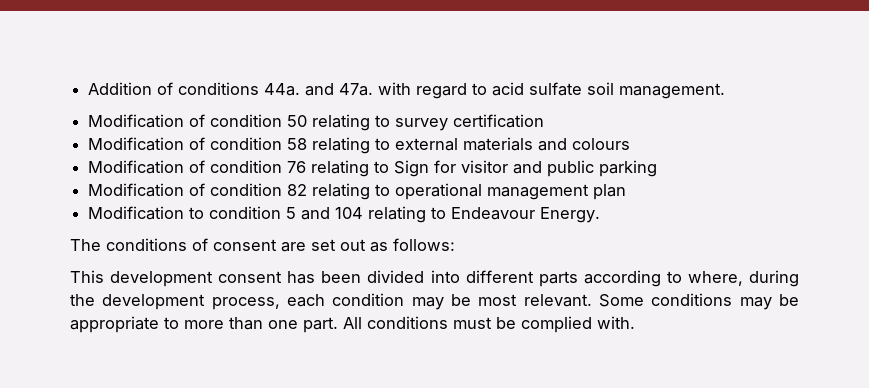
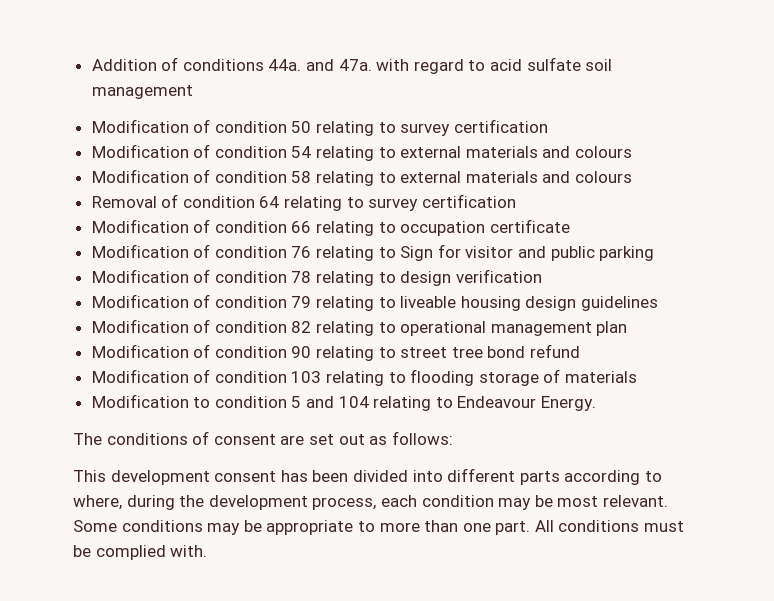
- Addition of conditions 44a. and 47a. with regard to acid sulfate soil management.
+ Addition of conditions 44a. and 47a. with regard to acid sulfate soil management
+ Modification of condition 54 relating to external materials and colours
+ Removal of condition 64 relating to survey certification
+ Modification of condition 66 relating to occupation certificate
+ Modification of condition 78 relating to design verification
+ Modification of condition 79 relating to liveable housing design guidelines
+ Modification of condition 90 relating to street tree bond refund
+ Modification of condition 103 relating to flooding storage of materials

